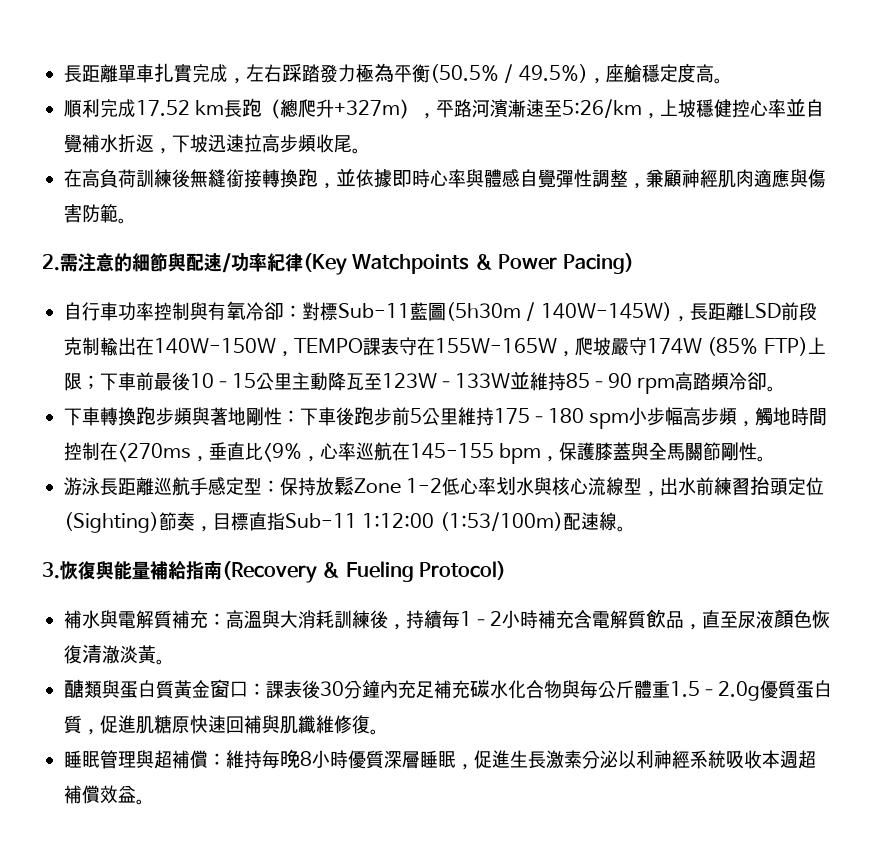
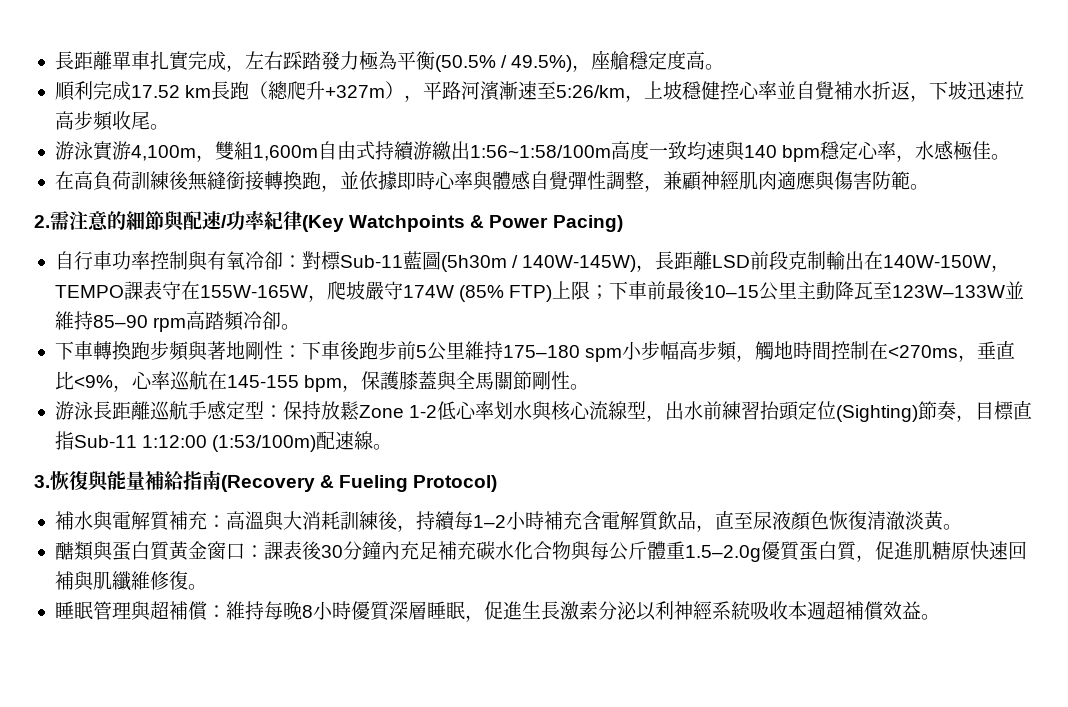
+ 游泳實游4,100m，雙組1,600m自由式持續游繳出1:56~1:58/100m高度一致均速與140 bpm穩定心率，水感極佳。

